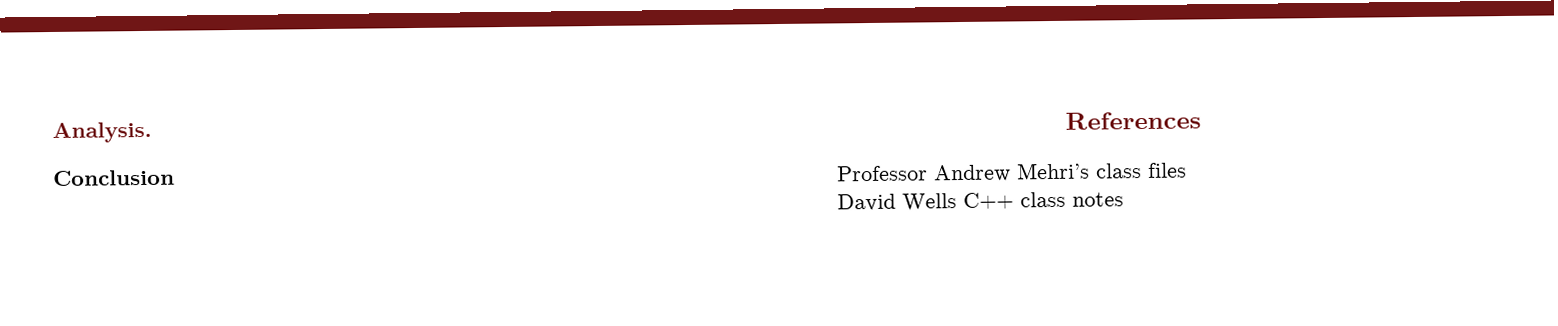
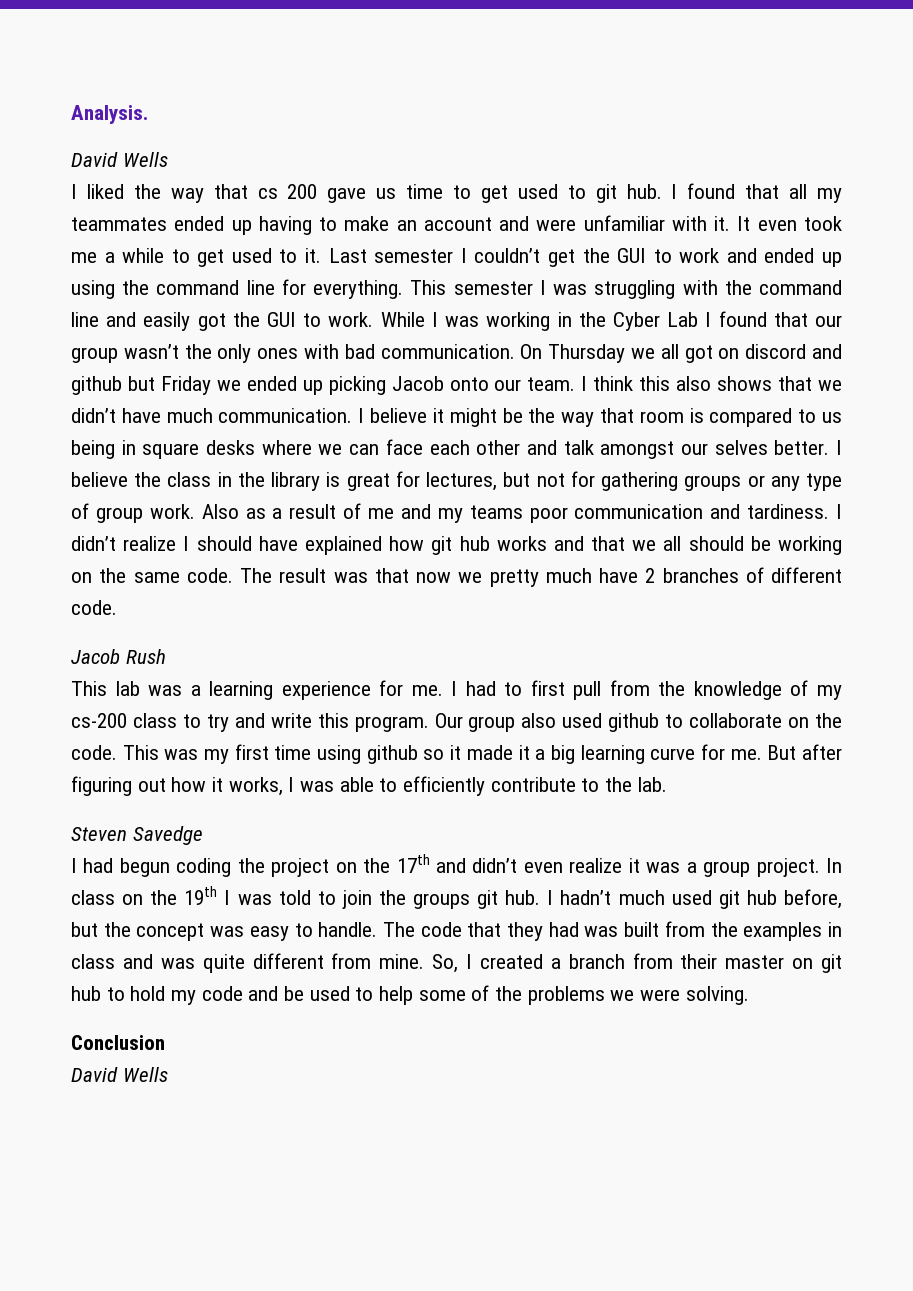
  Analysis.
+ David Wells
+ I liked the way that cs 200 gave us time to get used to git hub. I found that all my teammates ended up having to make an account and were unfamiliar with it. It even took me a while to get used to it. Last semester I couldn’t get the GUI to work and ended up using the command line for everything. This semester I was struggling with the command line and easily got the GUI to work. While I was working in the Cyber Lab I found that our group wasn’t the only ones with bad communication. On Thursday we all got on discord and github but Friday we ended up picking Jacob onto our team. I think this also shows that we didn’t have much communication. I believe it might be the way that room is compared to us being in square desks where we can face each other and talk amongst our selves better. I believe the class in the library is great for lectures, but not for gathering groups or any type of group work. Also as a result of me and my teams poor communication and tardiness. I didn’t realize I should have explained how git hub works and that we all should be working on the same code. The result was that now we pretty much have 2 branches of different code.
+ Jacob Rush
+ This lab was a learning experience for me. I had to first pull from the knowledge of my cs-200 class to try and write this program. Our group also used github to collaborate on the code. This was my first time using github so it made it a big learning curve for me. But after figuring out how it works, I was able to efficiently contribute to the lab.
+ Steven Savedge
+ I had begun coding the project on the 17th and didn’t even realize it was a group project. In class on the 19th I was told to join the groups git hub. I hadn’t much used git hub before, but the concept was easy to handle. The code that they had was built from the examples in class and was quite different from mine. So, I created a branch from their master on git hub to hold my code and be used to help some of the problems we were solving.
  Conclusion
- References
- Professor Andrew Mehri’s class files
- David Wells C++ class notes
+ David Wells

